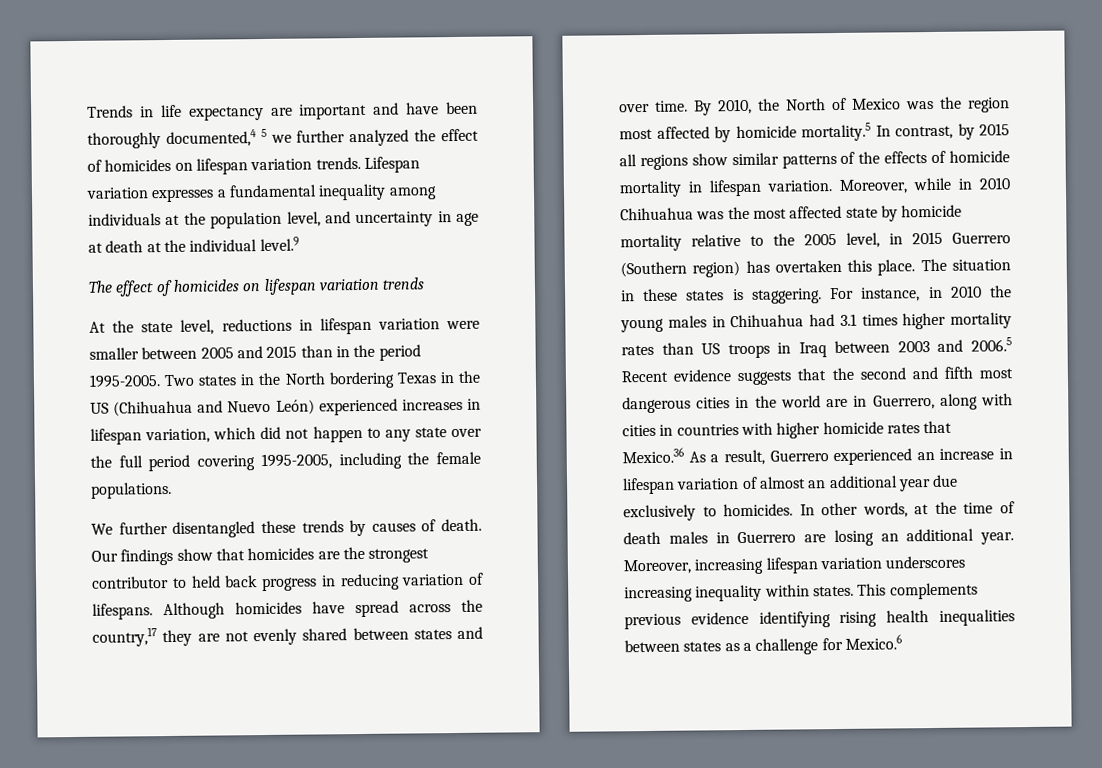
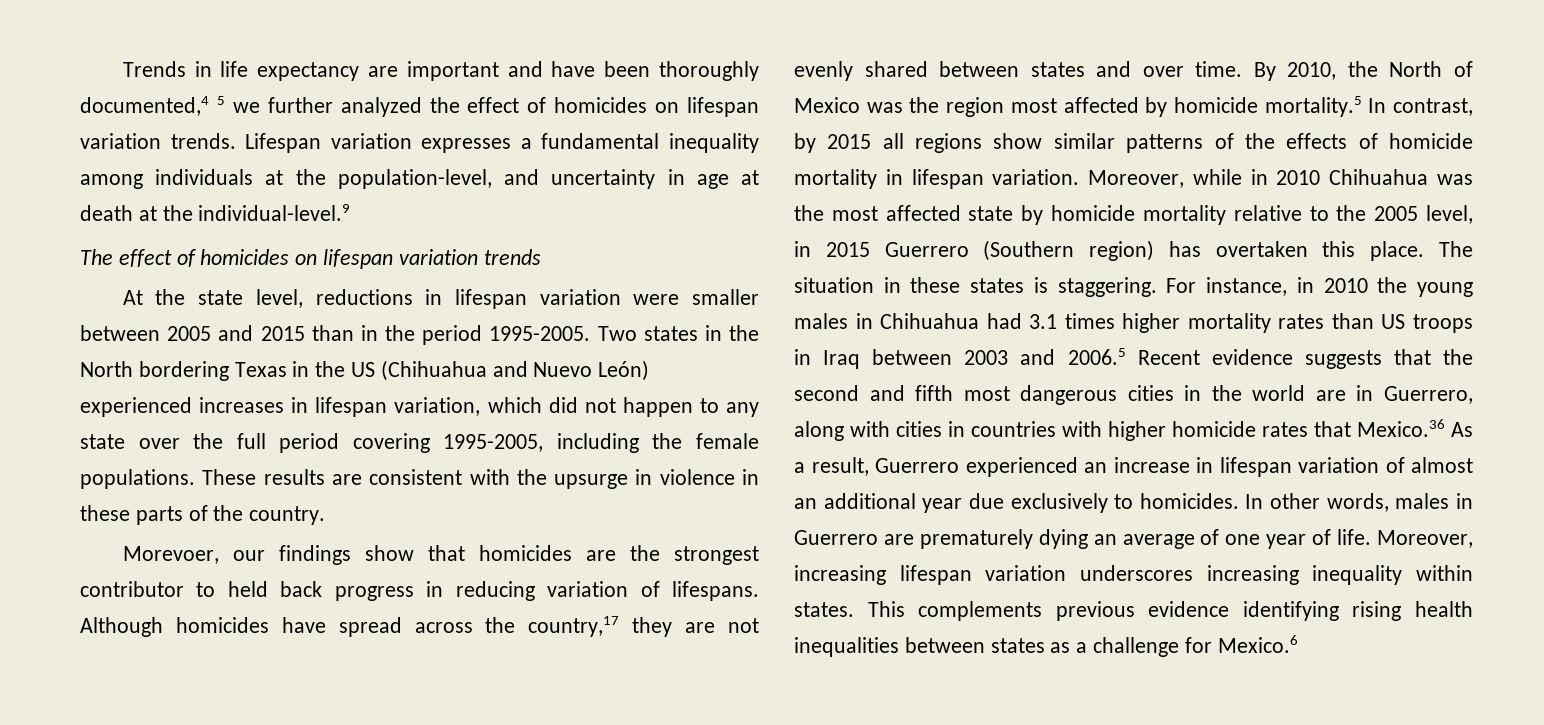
- Lifespan variation expresses a fundamental inequality among individuals at the population level, and uncertainty in age at death at the individual level.9
+ Lifespan variation expresses a fundamental inequality among individuals at the population-level, and uncertainty in age at death at the individual-level.9
- Two states in the North bordering Texas in the US (Chihuahua and Nuevo León) experienced increases in lifespan variation, which did not happen to any state over the full period covering 1995-2005, including the female populations.
- We further disentangled these trends by causes of death. Our findings show that homicides are the strongest contributor to held back progress in reducing variation of lifespans.
+ Two states in the North bordering Texas in the US (Chihuahua and Nuevo León) experienced increases in lifespan variation, which did not happen to any state over the full period covering 1995-2005, including the female populations. These results are consistent with the upsurge in violence in these parts of the country.
+ Morevoer, our findings show that homicides are the strongest contributor to held back progress in reducing variation of lifespans.
- In other words, at the time of death males in Guerrero are losing an additional year.
+ In other words, males in Guerrero are prematurely dying an average of one year of life.

